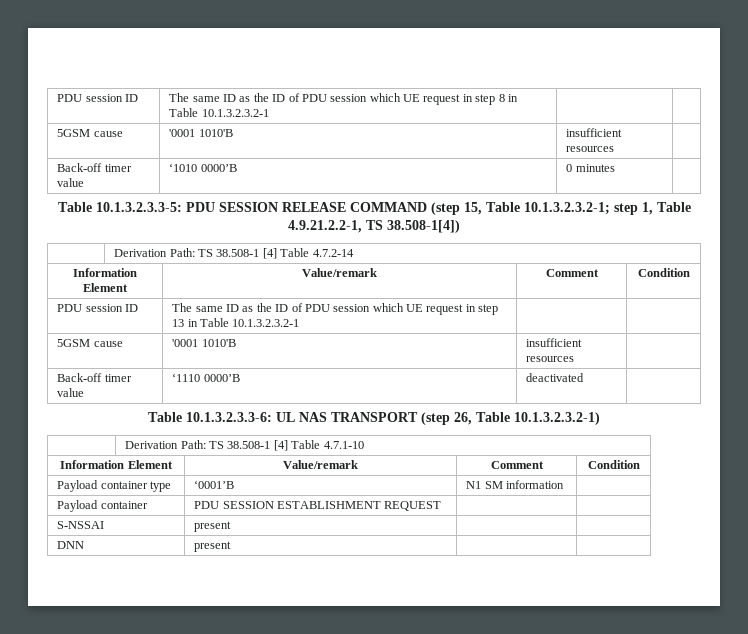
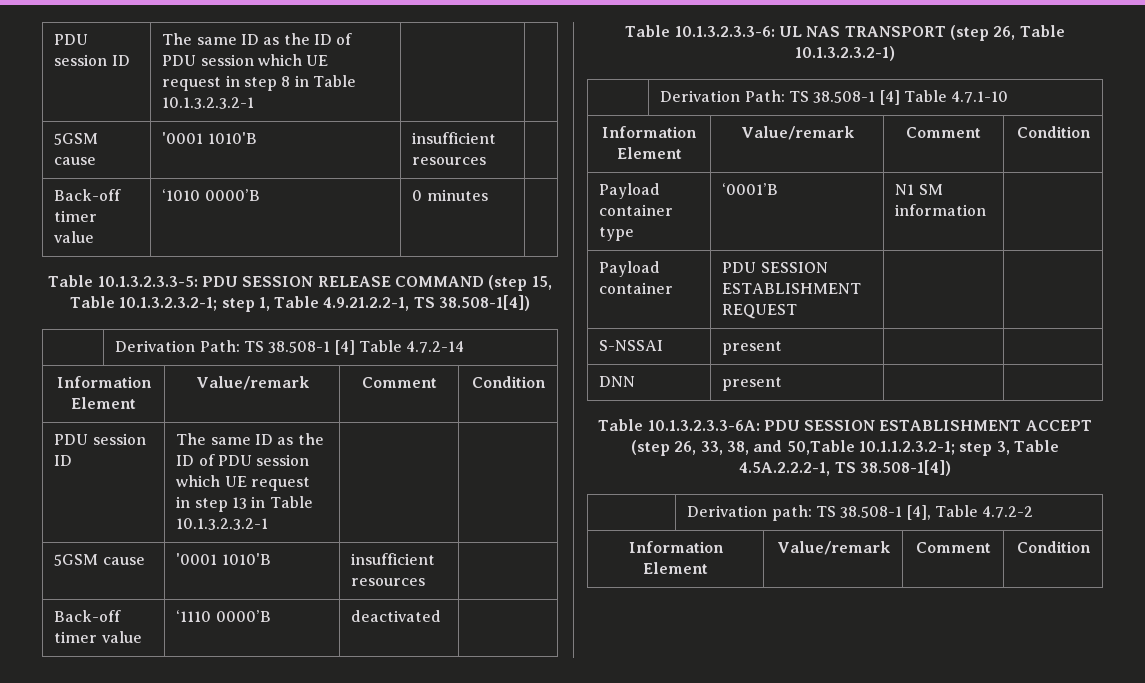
+ Table 10.1.3.2.3.3-6A: PDU SESSION ESTABLISHMENT ACCEPT (step 26, 33, 38, and 50,Table 10.1.1.2.3.2-1; step 3, Table 4.5A.2.2.2-1, TS 38.508-1[4])
+ | Derivation path: TS 38.508-1 [4], Table 4.7.2-2
+ Information Element | Value/remark | Comment | Condition

